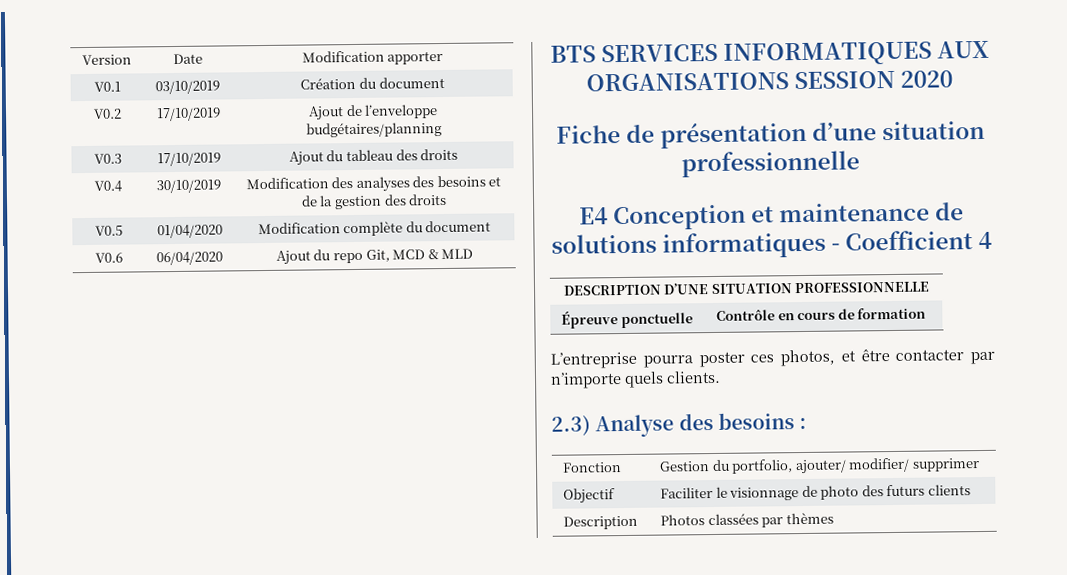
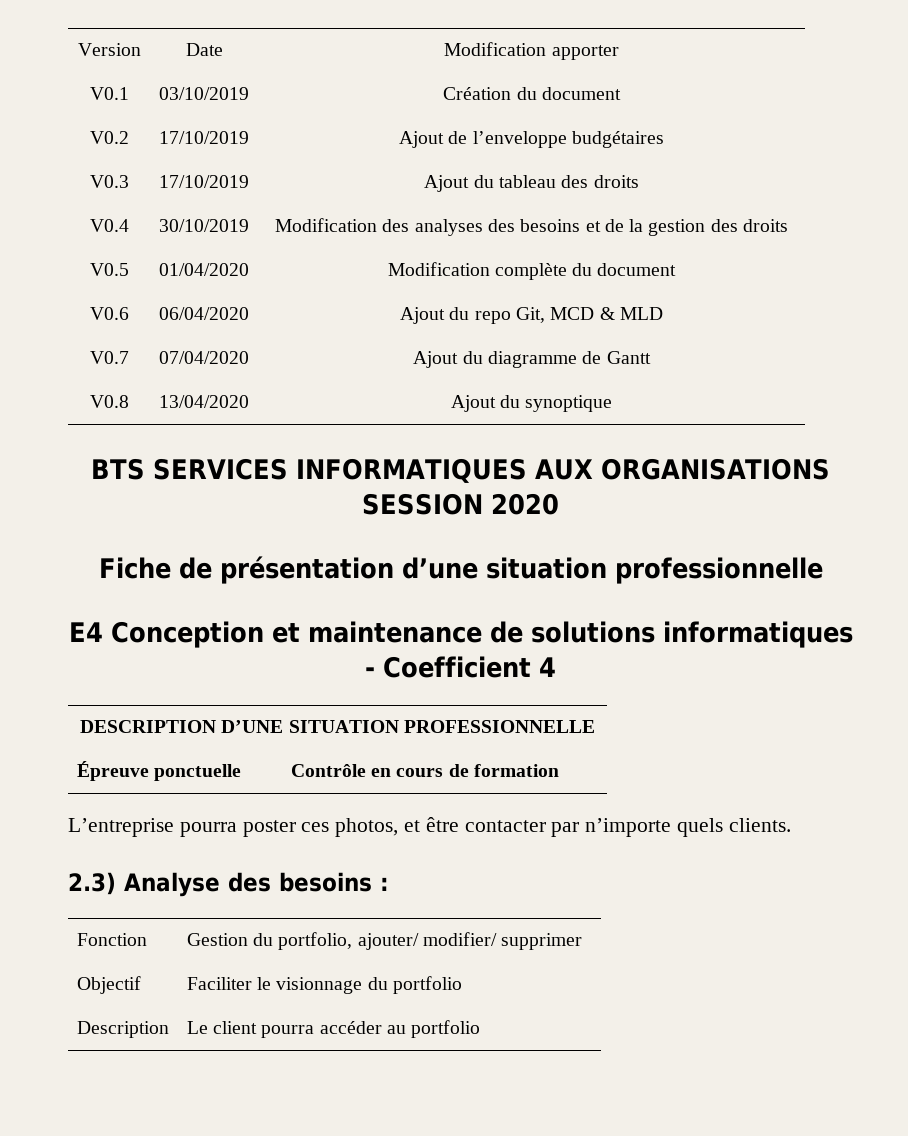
- V0.2 | 17/10/2019 | Ajout de l’enveloppe budgétaires/planning
+ V0.2 | 17/10/2019 | Ajout de l’enveloppe budgétaires
+ V0.7 | 07/04/2020 | Ajout du diagramme de Gantt
+ V0.8 | 13/04/2020 | Ajout du synoptique
- Objectif | Faciliter le visionnage de photo des futurs clients
- Description | Photos classées par thèmes
+ Objectif | Faciliter le visionnage du portfolio
+ Description | Le client pourra accéder au portfolio

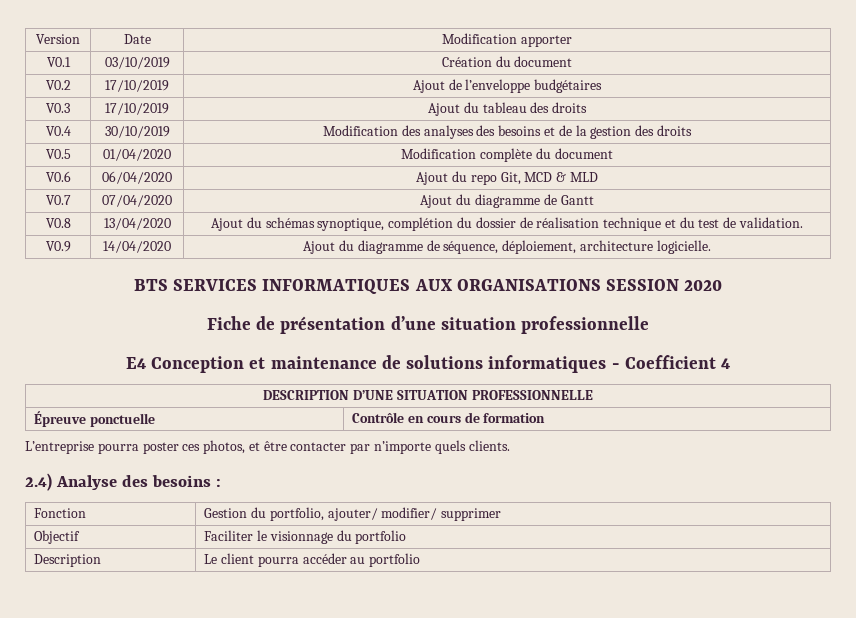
- V0.8 | 13/04/2020 | Ajout du synoptique
+ V0.8 | 13/04/2020 | Ajout du schémas synoptique, complétion du dossier de réalisation technique et du test de validation.
+ V0.9 | 14/04/2020 | Ajout du diagramme de séquence, déploiement, architecture logicielle.
- 2.3) Analyse des besoins :
+ 2.4) Analyse des besoins :

